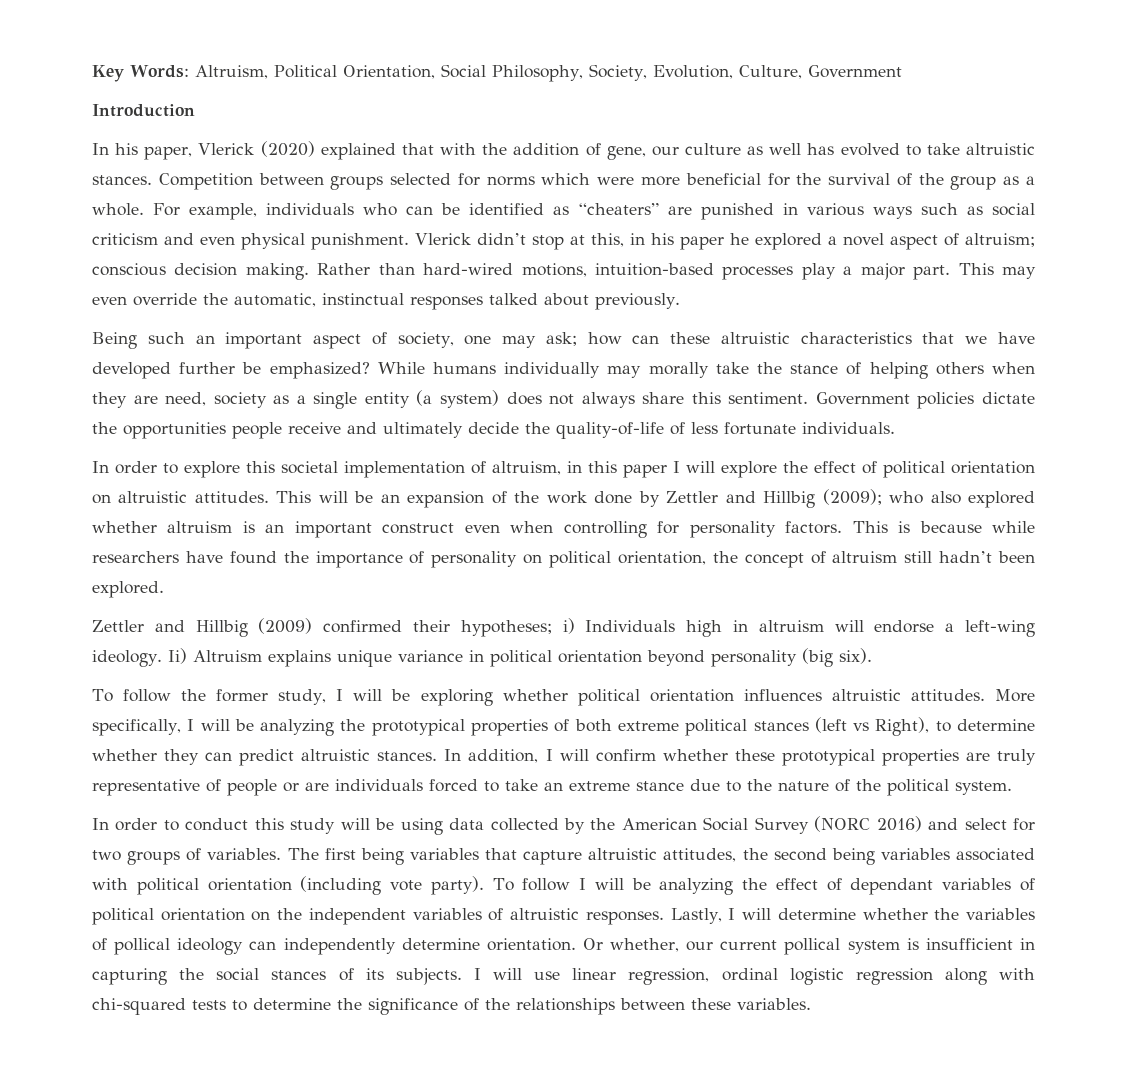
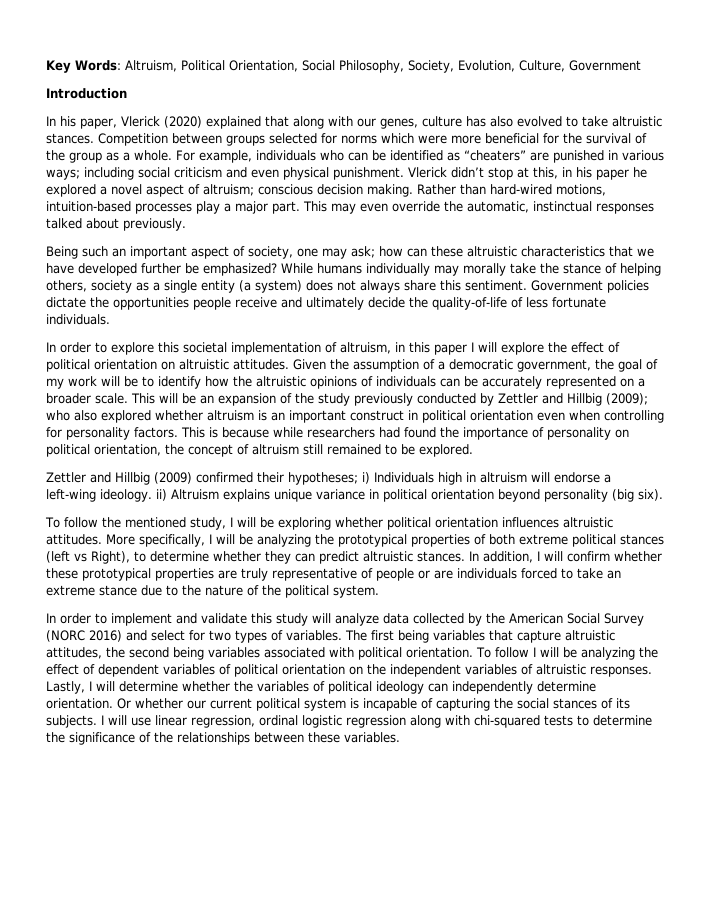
- In his paper, Vlerick (2020) explained that with the addition of gene, our culture as well has evolved to take altruistic stances.
+ In his paper, Vlerick (2020) explained that along with our genes, culture has also evolved to take altruistic stances.
- For example, individuals who can be identified as “cheaters” are punished in various ways such as social criticism and even physical punishment.
+ For example, individuals who can be identified as “cheaters” are punished in various ways; including social criticism and even physical punishment.
- While humans individually may morally take the stance of helping others when they are need, society as a single entity (a system) does not always share this sentiment.
+ While humans individually may morally take the stance of helping others, society as a single entity (a system) does not always share this sentiment.
+ Given the assumption of a democratic government, the goal of my work will be to identify how the altruistic opinions of individuals can be accurately represented on a broader scale.
- This will be an expansion of the work done by Zettler and Hillbig (2009); who also explored whether altruism is an important construct even when controlling for personality factors.
+ This will be an expansion of the study previously conducted by Zettler and Hillbig (2009); who also explored whether altruism is an important construct in political orientation even when controlling for personality factors.
- This is because while researchers have found the importance of personality on political orientation, the concept of altruism still hadn’t been explored.
+ This is because while researchers had found the importance of personality on political orientation, the concept of altruism still remained to be explored.
- Zettler and Hillbig (2009) confirmed their hypotheses; i) Individuals high in altruism will endorse a left-wing ideology. Ii) Altruism explains unique variance in political orientation beyond personality (big six).
+ Zettler and Hillbig (2009) confirmed their hypotheses; i) Individuals high in altruism will endorse a left-wing ideology. ii) Altruism explains unique variance in political orientation beyond personality (big six).
- To follow the former study, I will be exploring whether political orientation influences altruistic attitudes.
+ To follow the mentioned study, I will be exploring whether political orientation influences altruistic attitudes.
- In order to conduct this study will be using data collected by the American Social Survey (NORC 2016) and select for two groups of variables.
+ In order to implement and validate this study will analyze data collected by the American Social Survey (NORC 2016) and select for two types of variables.
- The first being variables that capture altruistic attitudes, the second being variables associated with political orientation (including vote party).
+ The first being variables that capture altruistic attitudes, the second being variables associated with political orientation.
- To follow I will be analyzing the effect of dependant variables of political orientation on the independent variables of altruistic responses.
+ To follow I will be analyzing the effect of dependent variables of political orientation on the independent variables of altruistic responses.
- Lastly, I will determine whether the variables of pollical ideology can independently determine orientation.
+ Lastly, I will determine whether the variables of political ideology can independently determine orientation.
- Or whether, our current pollical system is insufficient in capturing the social stances of its subjects.
+ Or whether our current political system is incapable of capturing the social stances of its subjects.

